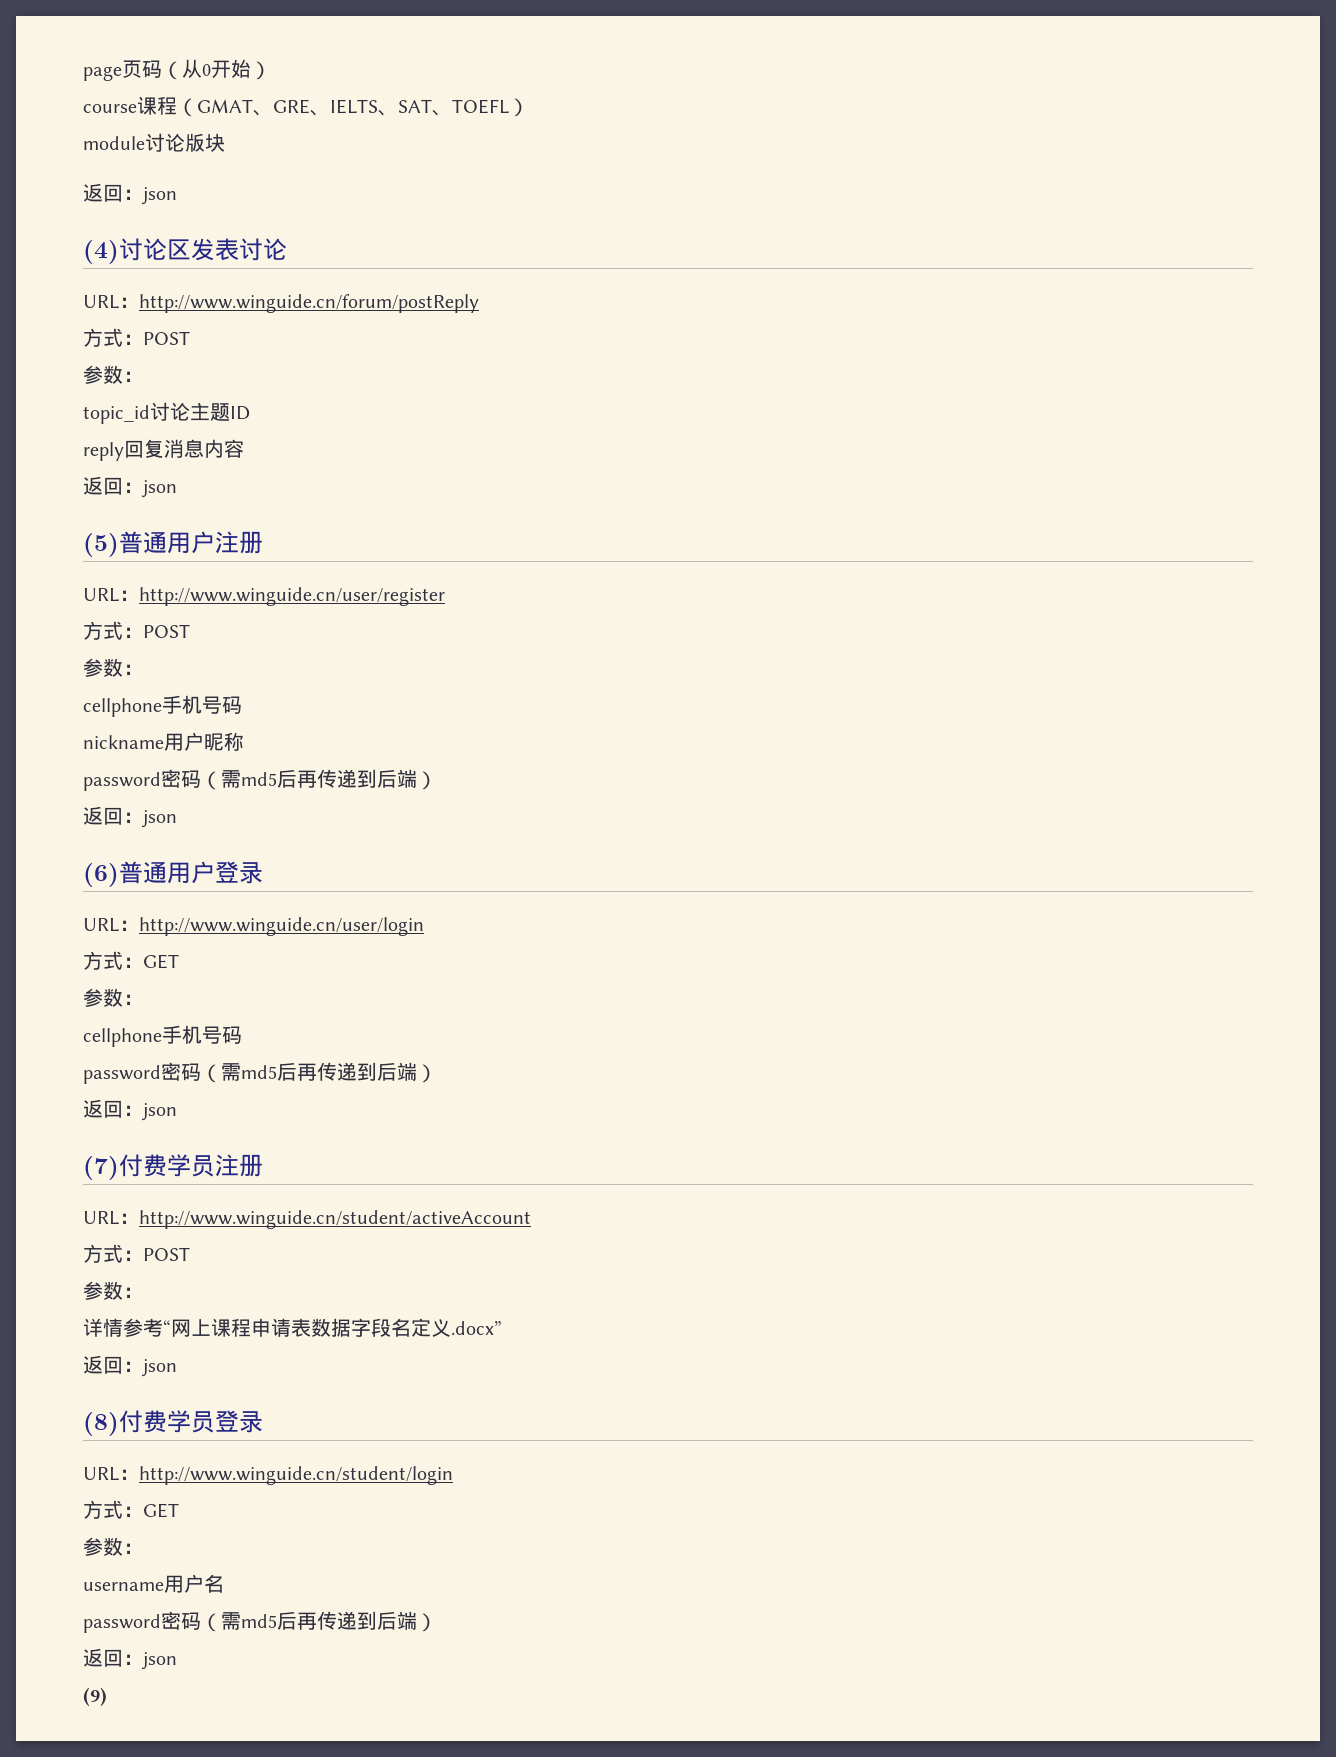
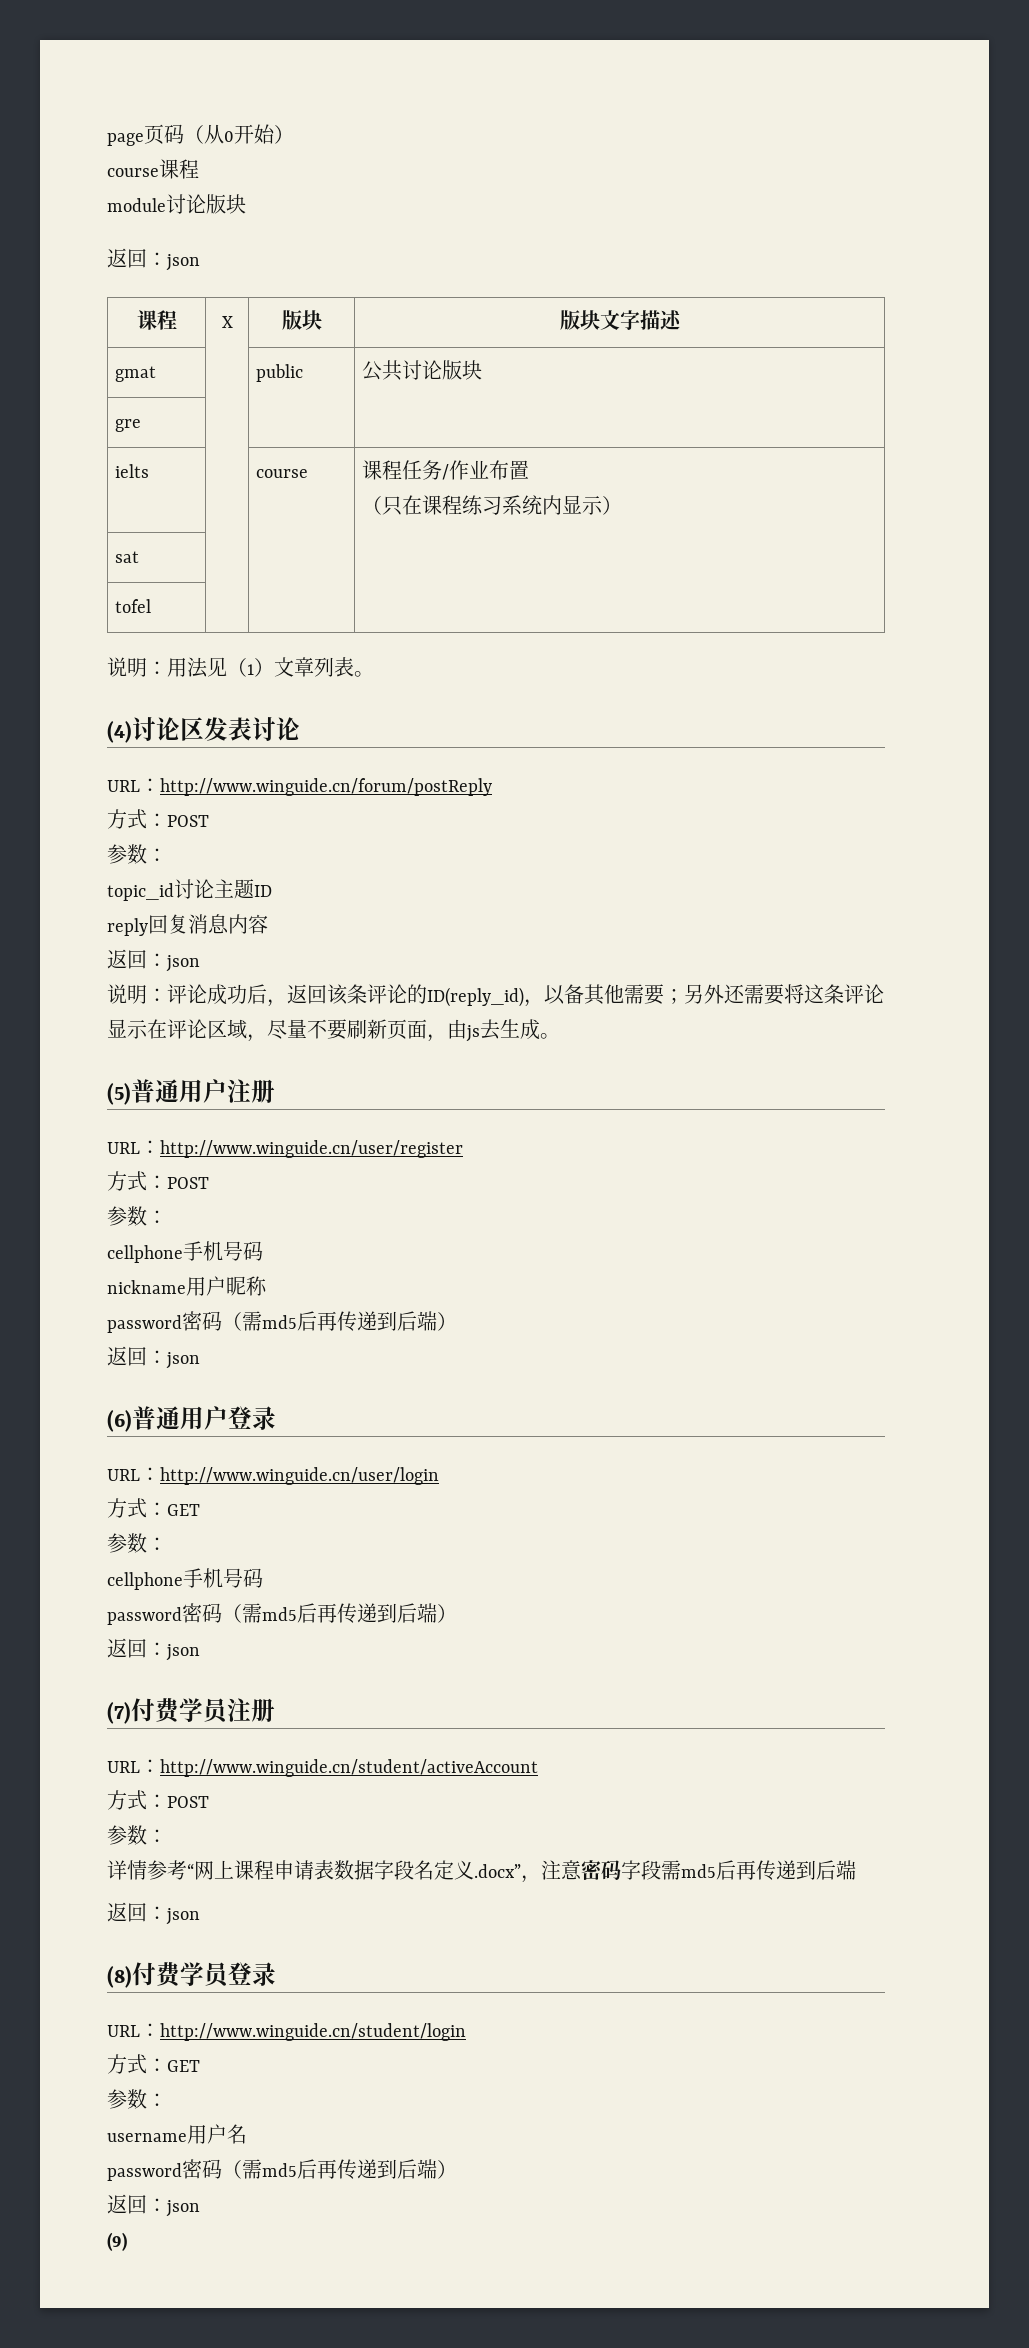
- course课程（GMAT、GRE、IELTS、SAT、TOEFL）
+ course课程
+ 课程 | X | 版块 | 版块文字描述
+ gmat | | public | 公共讨论版块
+ gre | | |
+ ielts | | course | 课程任务/作业布置
+ （只在课程练习系统内显示）
+ sat | | |
+ tofel | | |
+ 说明：用法见（1）文章列表。
+ 说明：评论成功后，返回该条评论的ID(reply_id)，以备其他需要；另外还需要将这条评论显示在评论区域，尽量不要刷新页面，由js去生成。
- 详情参考“网上课程申请表数据字段名定义.docx”
+ 详情参考“网上课程申请表数据字段名定义.docx”，注意密码字段需md5后再传递到后端

